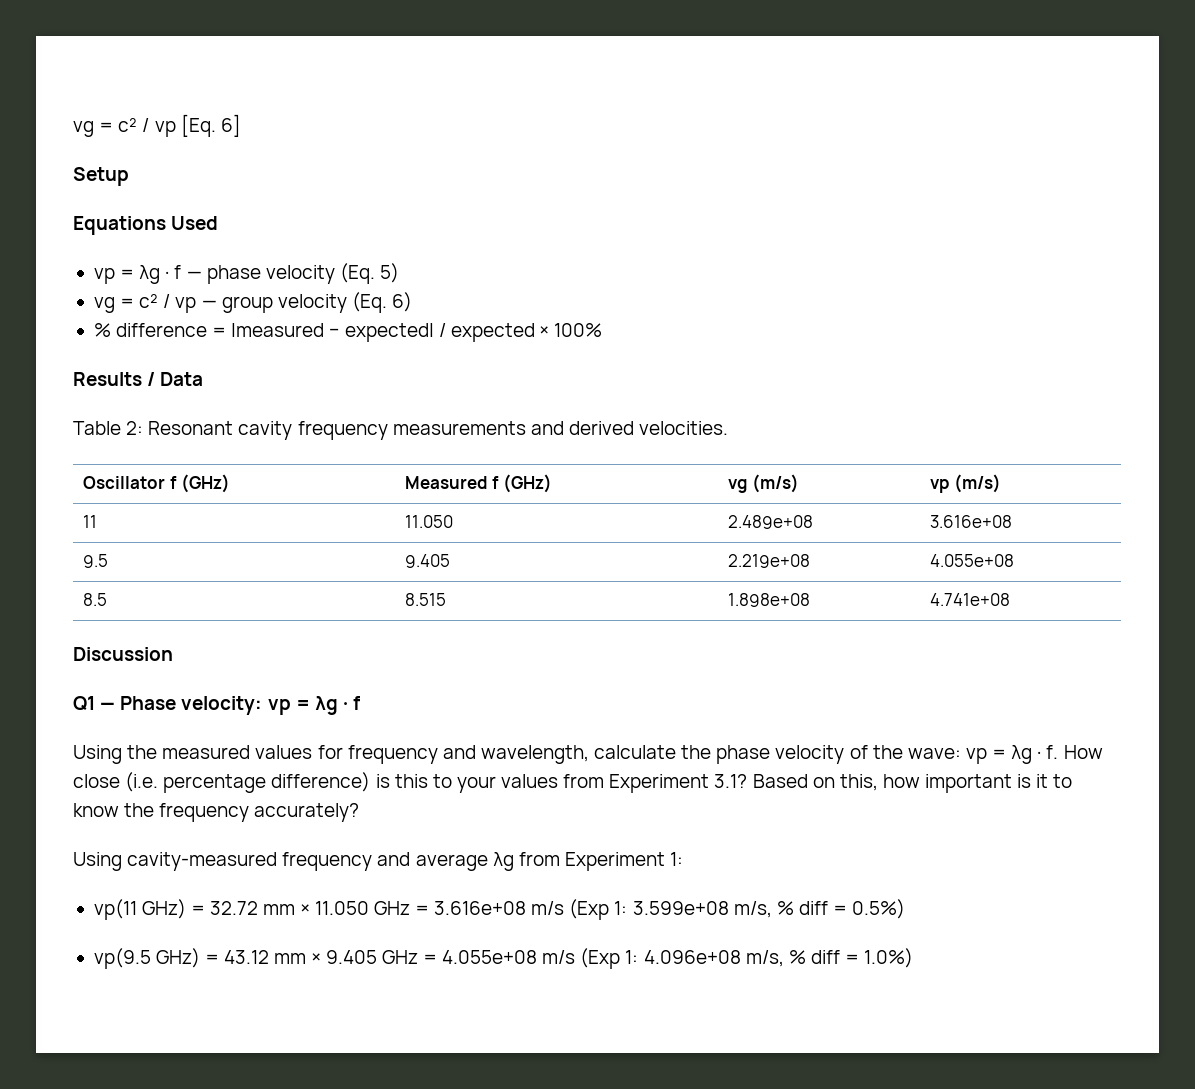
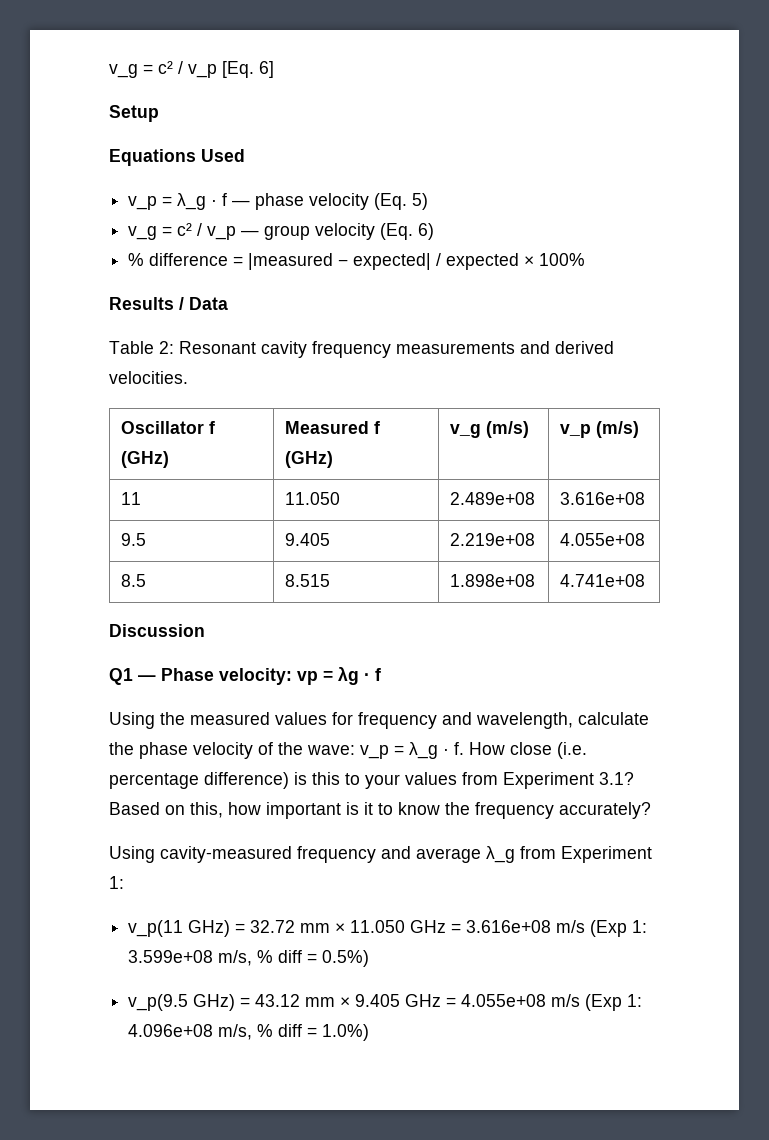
- vg = c² / vp [Eq. 6]
+ v_g = c² / v_p [Eq. 6]
- vp = λg · f — phase velocity (Eq. 5)
+ v_p = λ_g · f — phase velocity (Eq. 5)
- vg = c² / vp — group velocity (Eq. 6)
+ v_g = c² / v_p — group velocity (Eq. 6)
- Oscillator f (GHz) | Measured f (GHz) | vg (m/s) | vp (m/s)
+ Oscillator f (GHz) | Measured f (GHz) | v_g (m/s) | v_p (m/s)
- Using the measured values for frequency and wavelength, calculate the phase velocity of the wave: vp = λg · f.
+ Using the measured values for frequency and wavelength, calculate the phase velocity of the wave: v_p = λ_g · f.
- Using cavity-measured frequency and average λg from Experiment 1:
+ Using cavity-measured frequency and average λ_g from Experiment 1:
- vp(11 GHz) = 32.72 mm × 11.050 GHz = 3.616e+08 m/s (Exp 1: 3.599e+08 m/s, % diff = 0.5%)
+ v_p(11 GHz) = 32.72 mm × 11.050 GHz = 3.616e+08 m/s (Exp 1: 3.599e+08 m/s, % diff = 0.5%)
- vp(9.5 GHz) = 43.12 mm × 9.405 GHz = 4.055e+08 m/s (Exp 1: 4.096e+08 m/s, % diff = 1.0%)
+ v_p(9.5 GHz) = 43.12 mm × 9.405 GHz = 4.055e+08 m/s (Exp 1: 4.096e+08 m/s, % diff = 1.0%)

